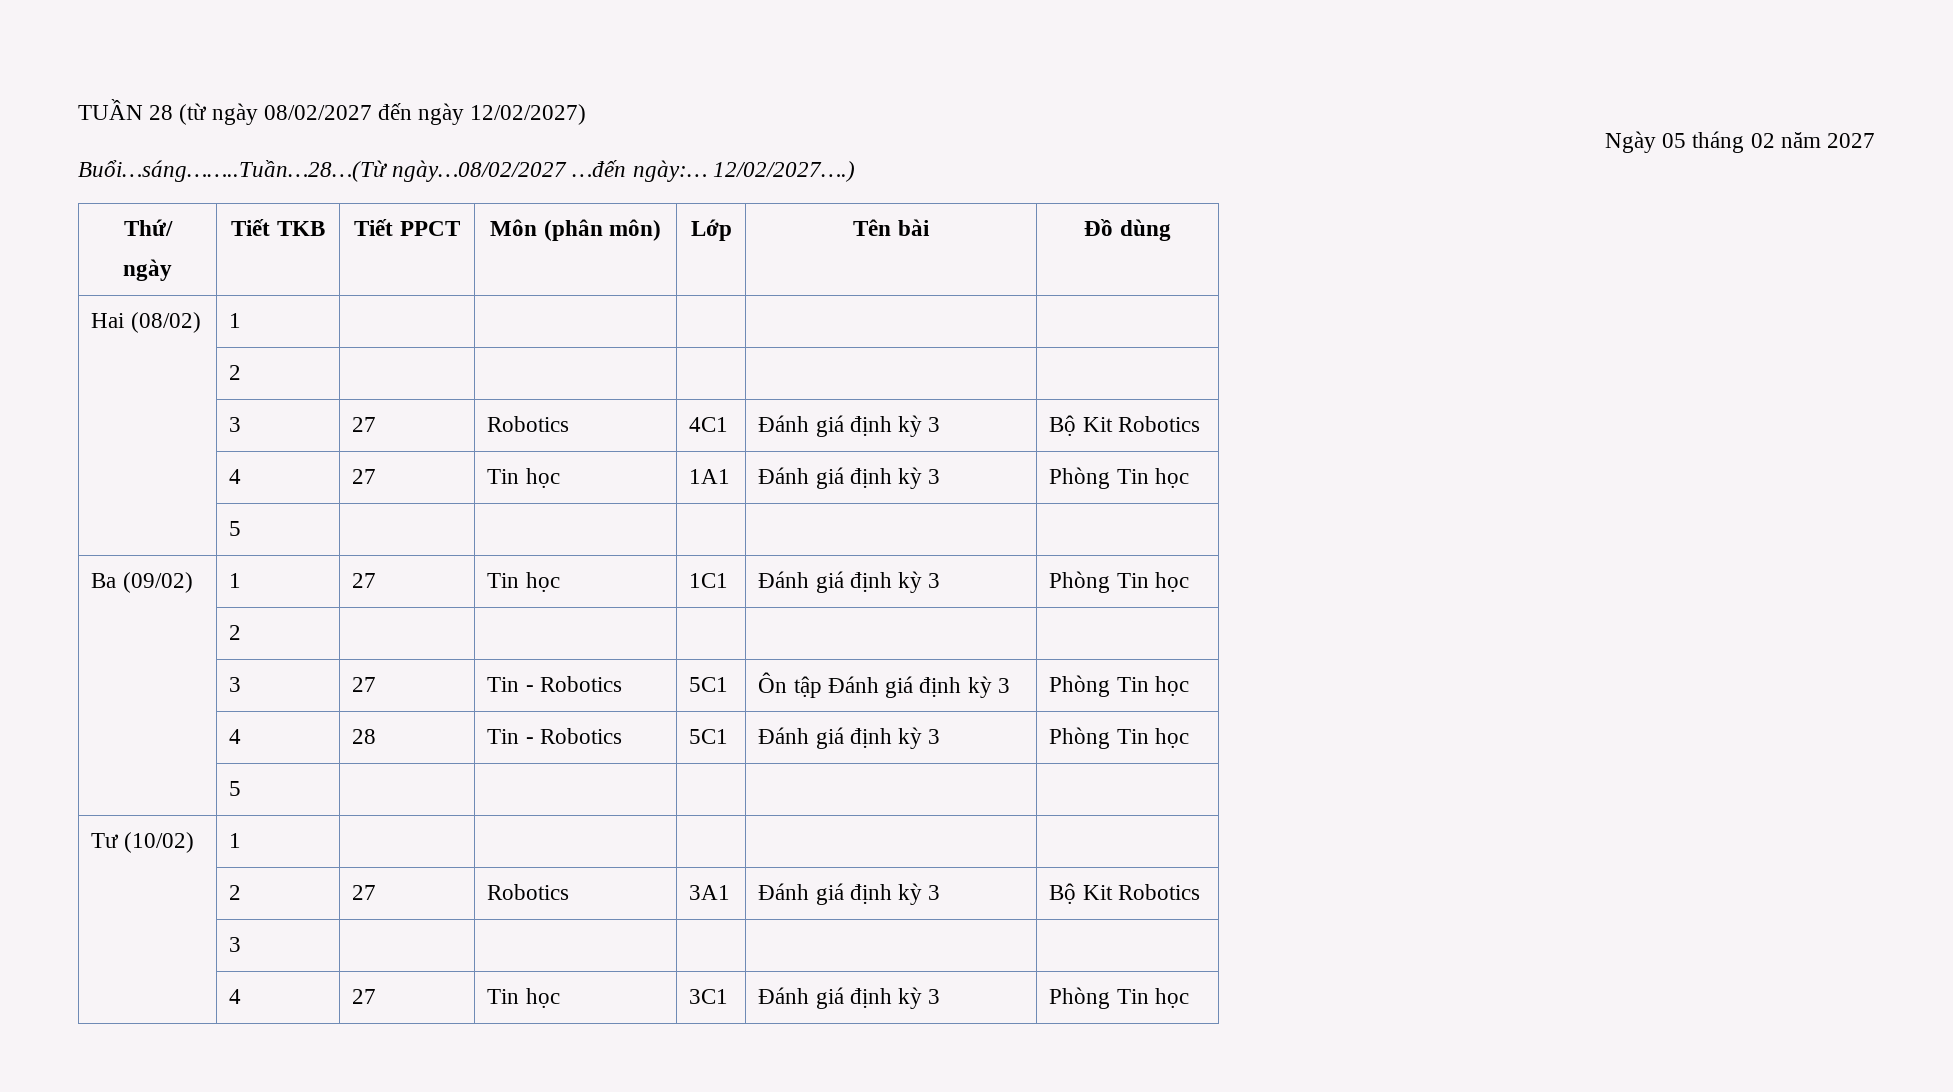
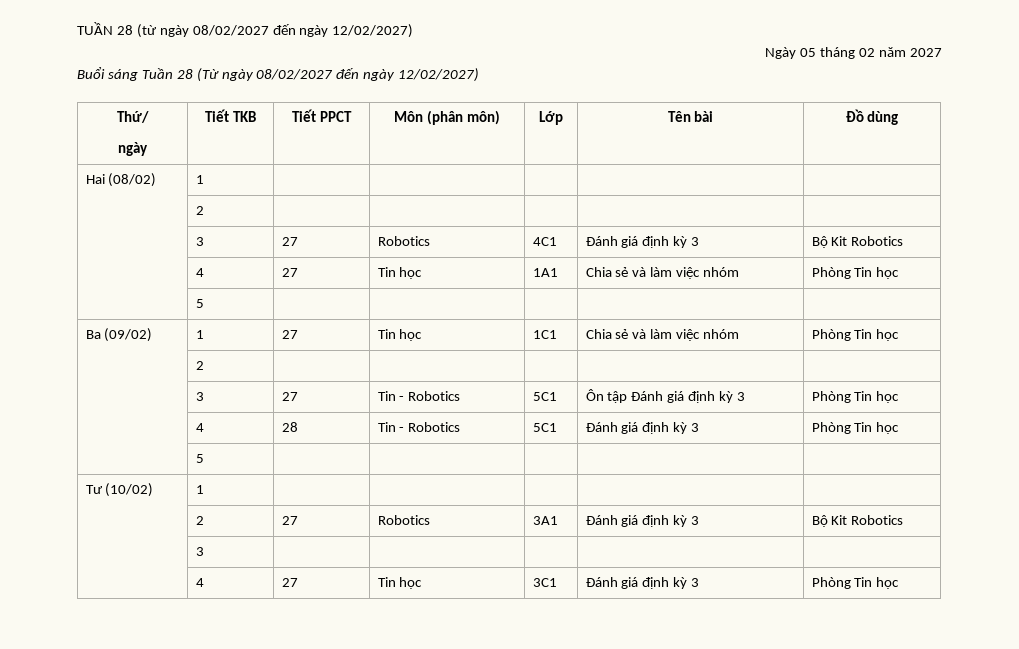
- Buổi…sáng……..Tuần…28…(Từ ngày…08/02/2027 …đến ngày:… 12/02/2027….)
+ Buổi sáng Tuần 28 (Từ ngày 08/02/2027 đến ngày 12/02/2027)
- | 4 | 27 | Tin học | 1A1 | Đánh giá định kỳ 3 | Phòng Tin học
+ | 4 | 27 | Tin học | 1A1 | Chia sẻ và làm việc nhóm | Phòng Tin học
- Ba (09/02) | 1 | 27 | Tin học | 1C1 | Đánh giá định kỳ 3 | Phòng Tin học
+ Ba (09/02) | 1 | 27 | Tin học | 1C1 | Chia sẻ và làm việc nhóm | Phòng Tin học

